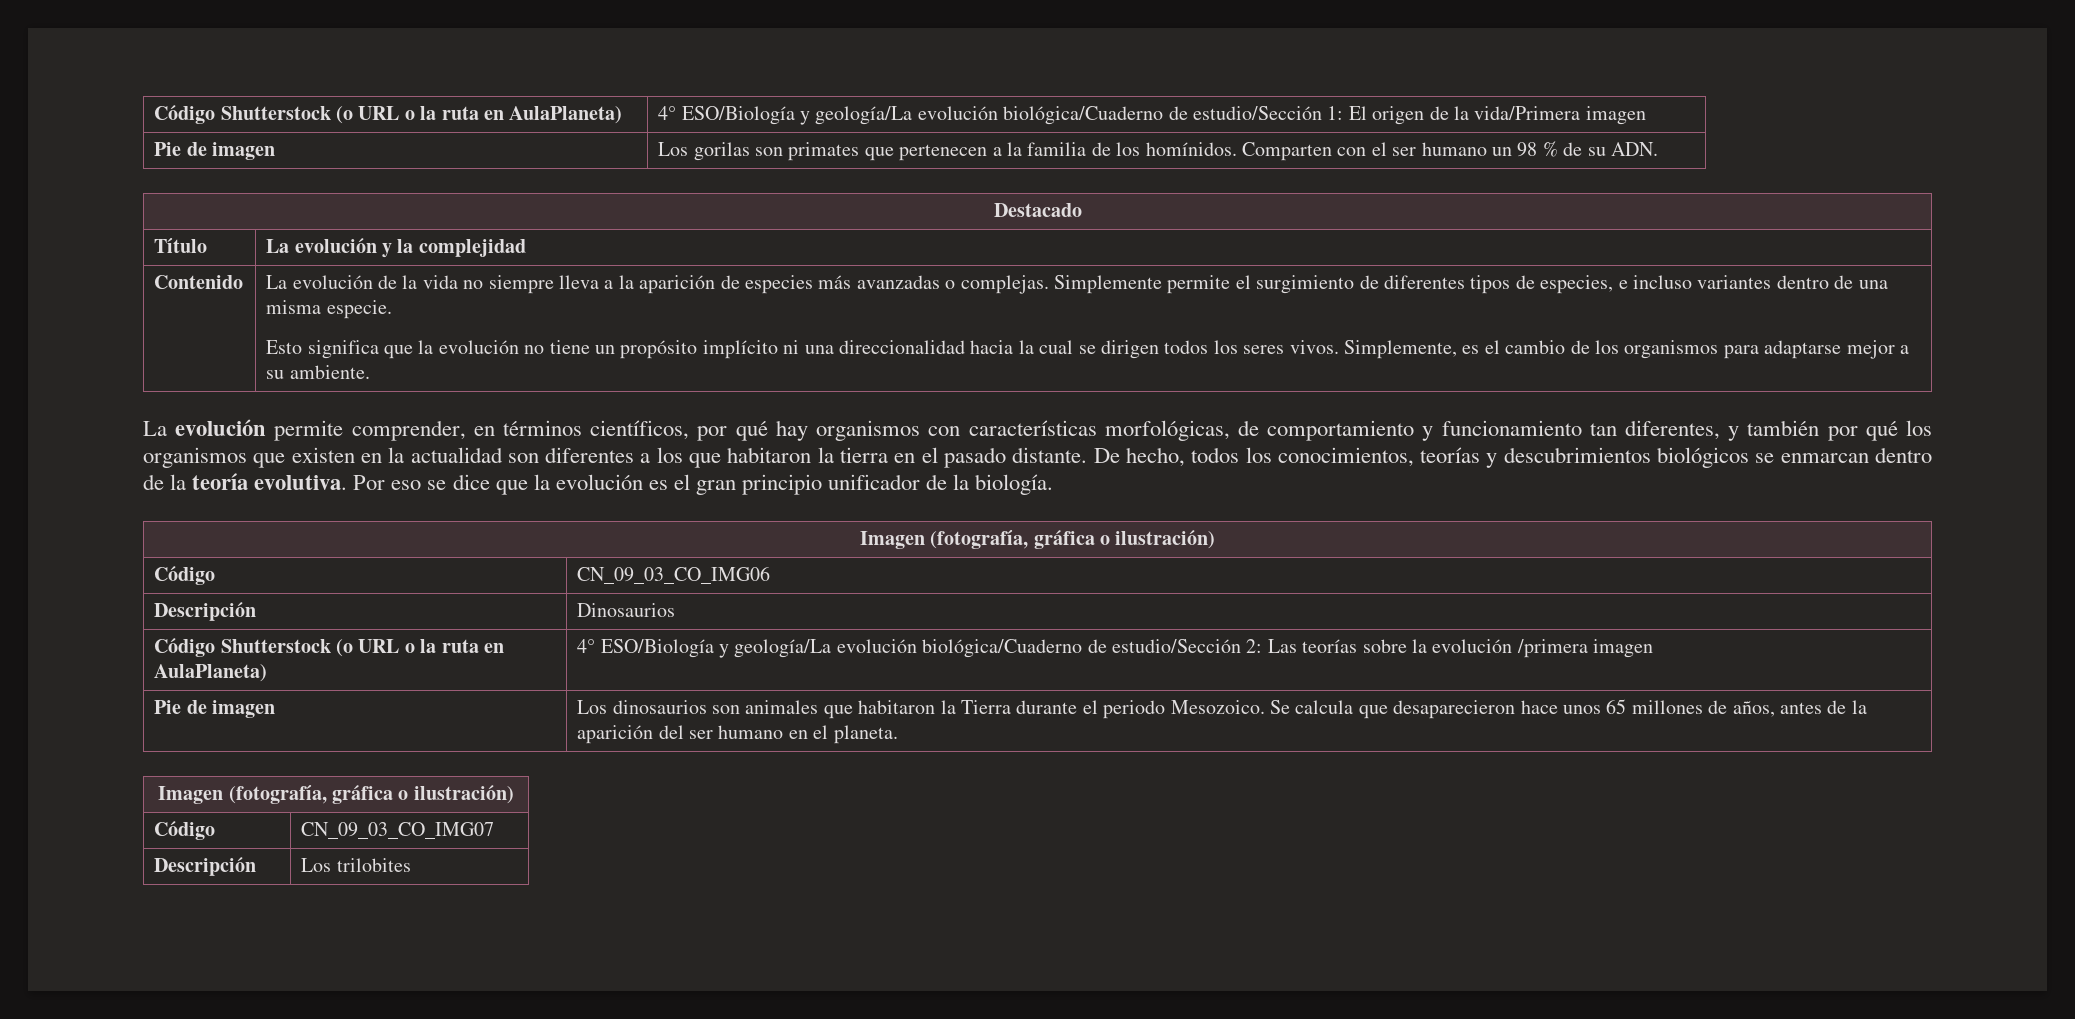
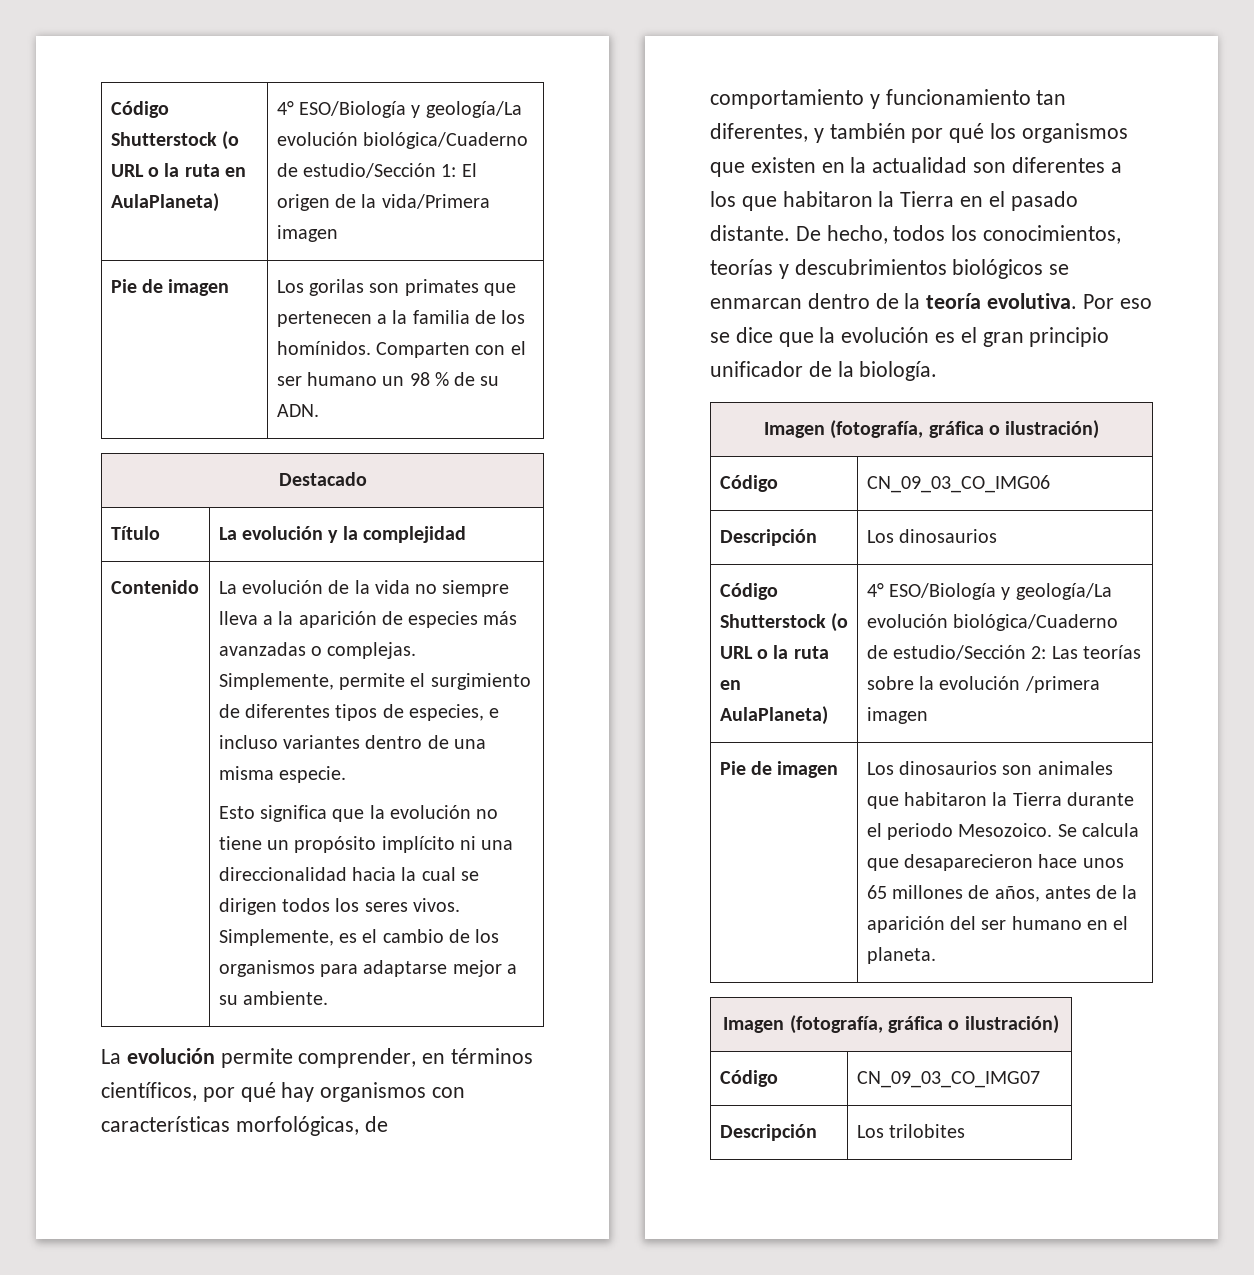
- Simplemente permite el surgimiento de diferentes tipos de especies, e incluso variantes dentro de una misma especie.
+ Simplemente, permite el surgimiento de diferentes tipos de especies, e incluso variantes dentro de una misma especie.
- La evolución permite comprender, en términos científicos, por qué hay organismos con características morfológicas, de comportamiento y funcionamiento tan diferentes, y también por qué los organismos que existen en la actualidad son diferentes a los que habitaron la tierra en el pasado distante.
+ La evolución permite comprender, en términos científicos, por qué hay organismos con características morfológicas, de comportamiento y funcionamiento tan diferentes, y también por qué los organismos que existen en la actualidad son diferentes a los que habitaron la Tierra en el pasado distante.
- Descripción | Dinosaurios
+ Descripción | Los dinosaurios

